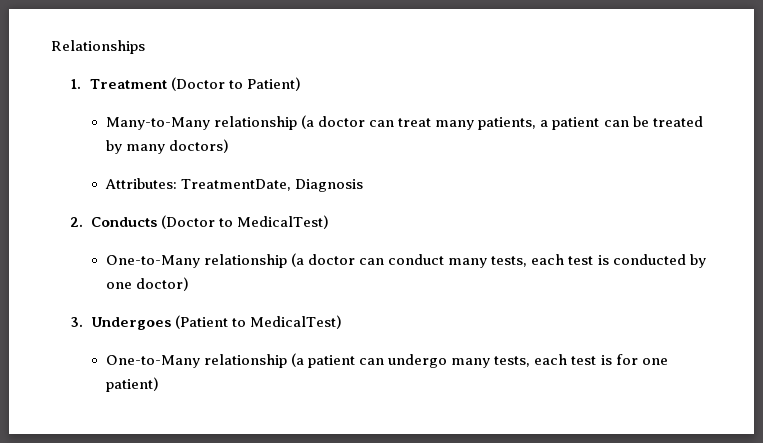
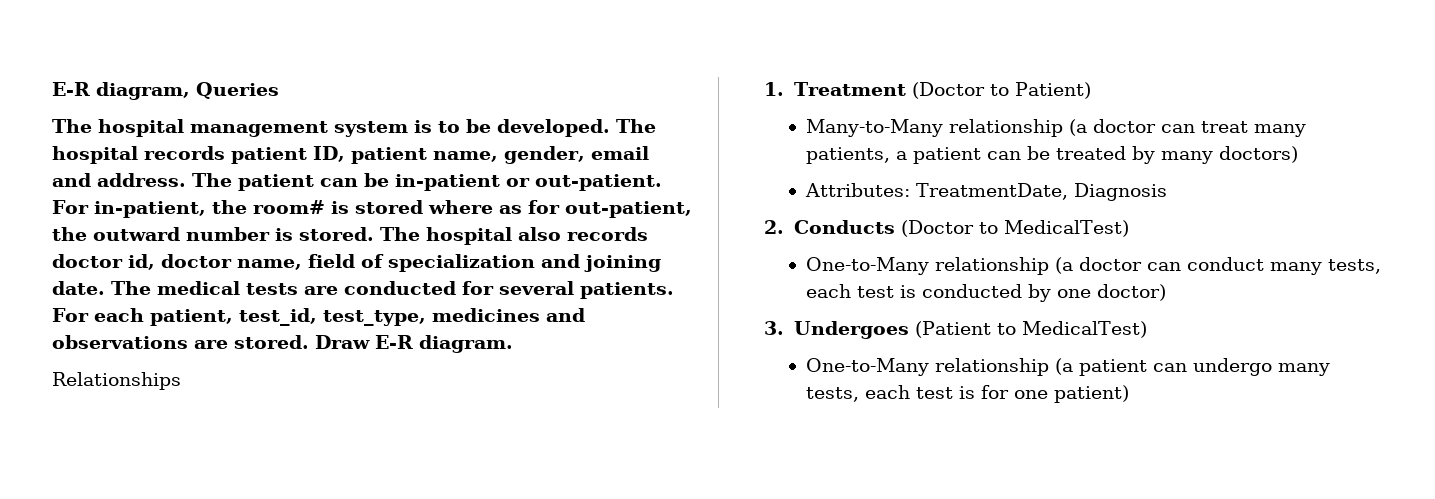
+ E-R diagram, Queries
+ The hospital management system is to be developed. The hospital records patient ID, patient name, gender, email and address. The patient can be in-patient or out-patient. For in-patient, the room# is stored where as for out-patient, the outward number is stored. The hospital also records doctor id, doctor name, field of specialization and joining date. The medical tests are conducted for several patients. For each patient, test_id, test_type, medicines and observations are stored. Draw E-R diagram.

